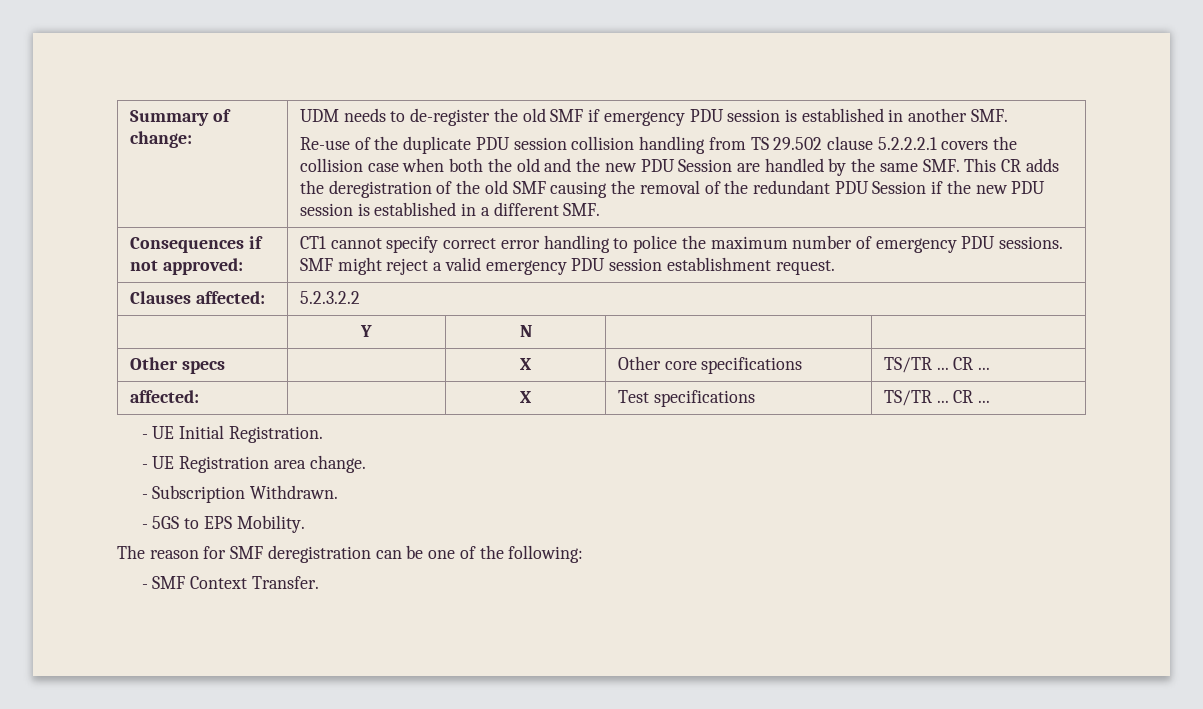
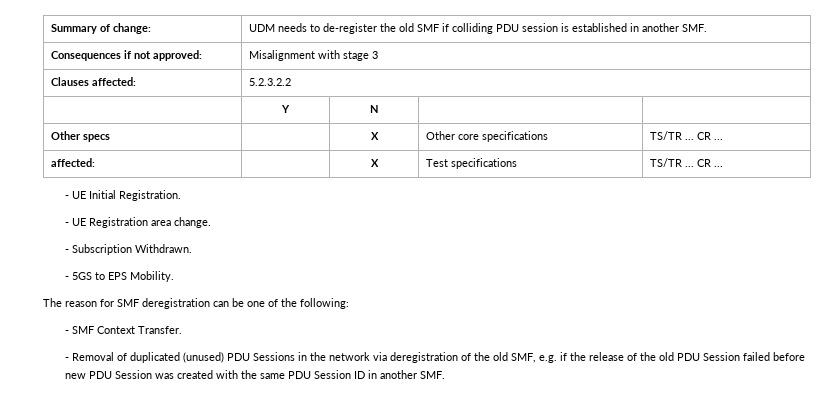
- UDM needs to de-register the old SMF if emergency PDU session is established in another SMF.
+ UDM needs to de-register the old SMF if colliding PDU session is established in another SMF.
- Re-use of the duplicate PDU session collision handling from TS 29.502 clause 5.2.2.2.1 covers the collision case when both the old and the new PDU Session are handled by the same SMF. This CR adds the deregistration of the old SMF causing the removal of the redundant PDU Session if the new PDU session is established in a different SMF.
- Consequences if not approved: | CT1 cannot specify correct error handling to police the maximum number of emergency PDU sessions. SMF might reject a valid emergency PDU session establishment request.
+ Consequences if not approved: | Misalignment with stage 3
+ - Removal of duplicated (unused) PDU Sessions in the network via deregistration of the old SMF, e.g. if the release of the old PDU Session failed before new PDU Session was created with the same PDU Session ID in another SMF.

